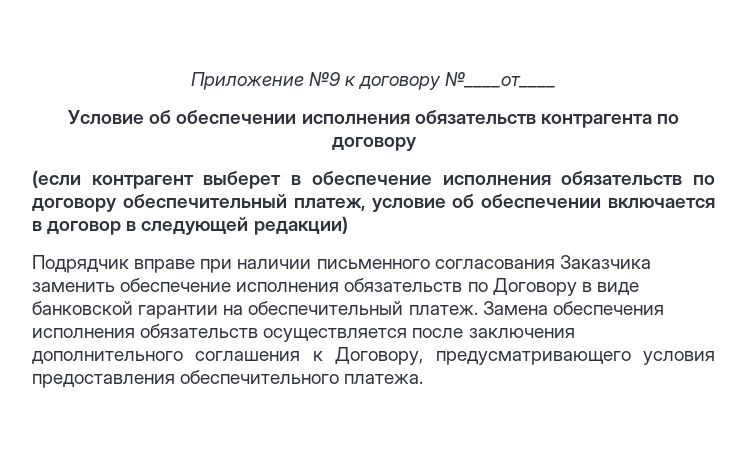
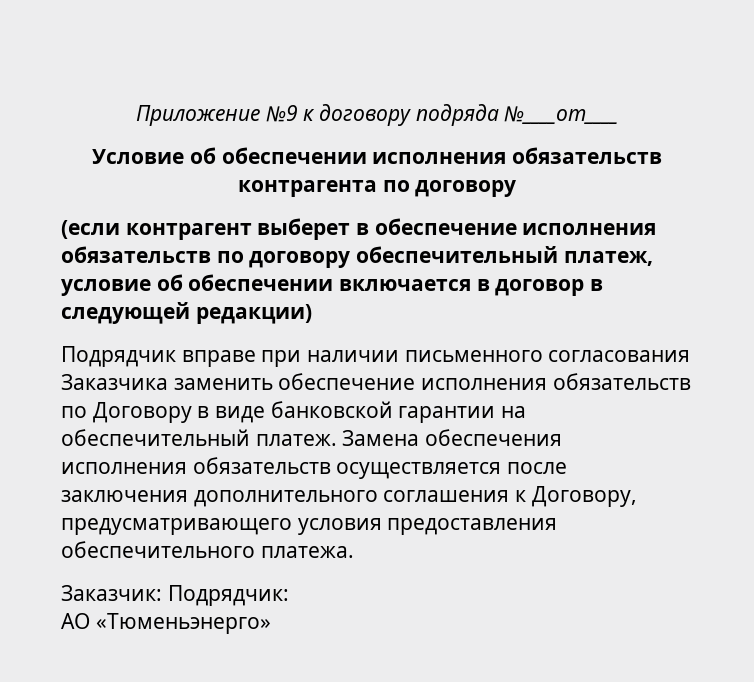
- Приложение №9 к договору №____от____
+ Приложение №9 к договору подряда №____от____
+ Заказчик: Подрядчик:
+ АО «Тюменьэнерго»

